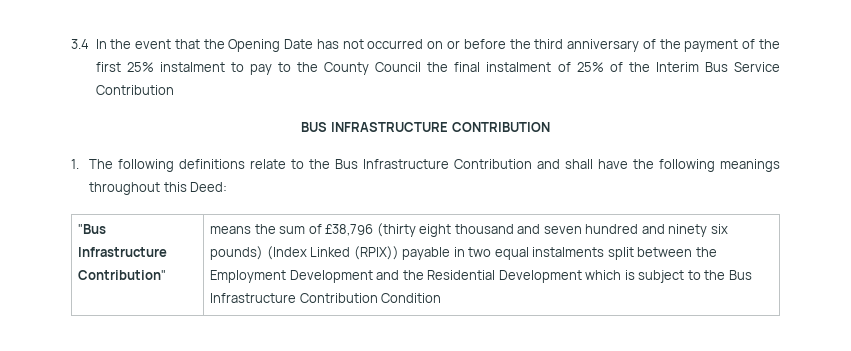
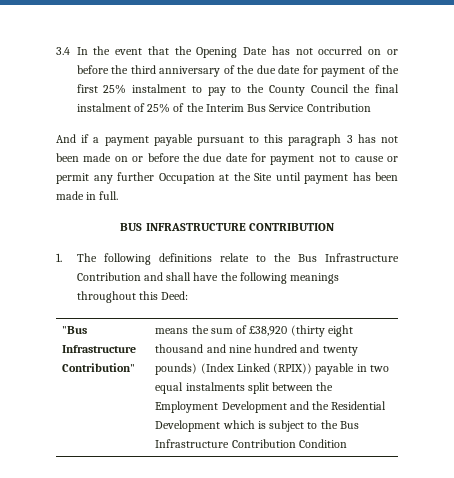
- 3.4 In the event that the Opening Date has not occurred on or before the third anniversary of the payment of the first 25% instalment to pay to the County Council the final instalment of 25% of the Interim Bus Service Contribution
+ 3.4 In the event that the Opening Date has not occurred on or before the third anniversary of the due date for payment of the first 25% instalment to pay to the County Council the final instalment of 25% of the Interim Bus Service Contribution
+ And if a payment payable pursuant to this paragraph 3 has not been made on or before the due date for payment not to cause or permit any further Occupation at the Site until payment has been made in full.
- means the sum of £38,796 (thirty eight thousand and seven hundred and ninety six pounds) (Index Linked (RPIX)) payable in two equal instalments split between the Employment Development and the Residential Development which is subject to the Bus Infrastructure Contribution Condition
+ means the sum of £38,920 (thirty eight thousand and nine hundred and twenty pounds) (Index Linked (RPIX)) payable in two equal instalments split between the Employment Development and the Residential Development which is subject to the Bus Infrastructure Contribution Condition

